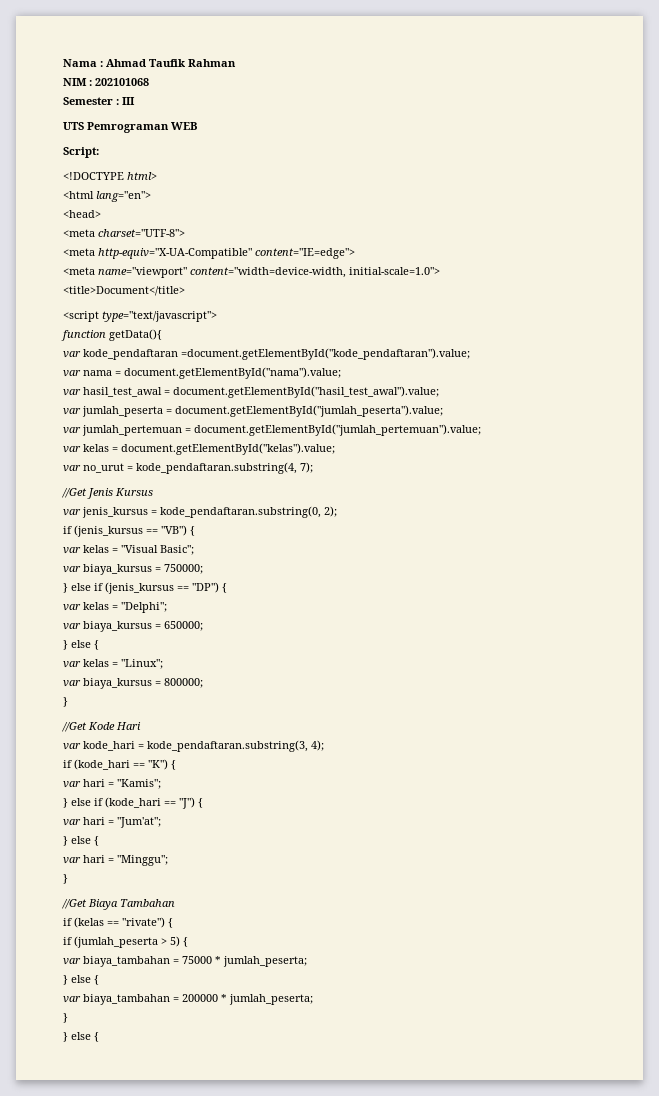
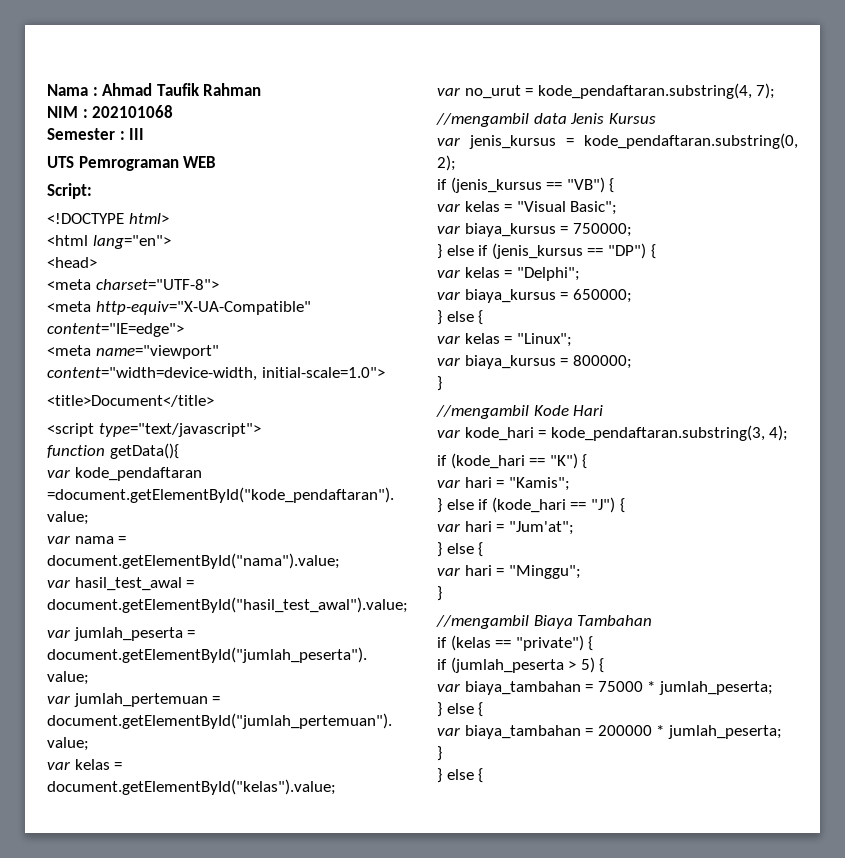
- //Get Jenis Kursus
+ //mengambil data Jenis Kursus
- //Get Kode Hari
+ //mengambil Kode Hari
- //Get Biaya Tambahan
+ //mengambil Biaya Tambahan
- if (kelas == "rivate") {
+ if (kelas == "private") {

